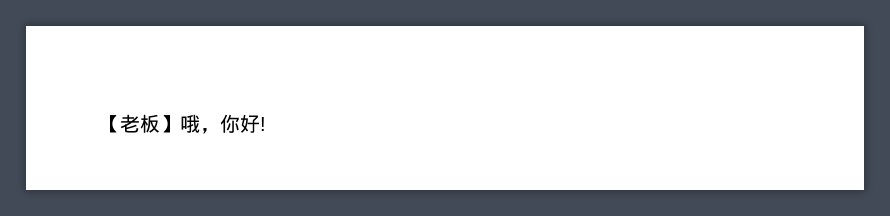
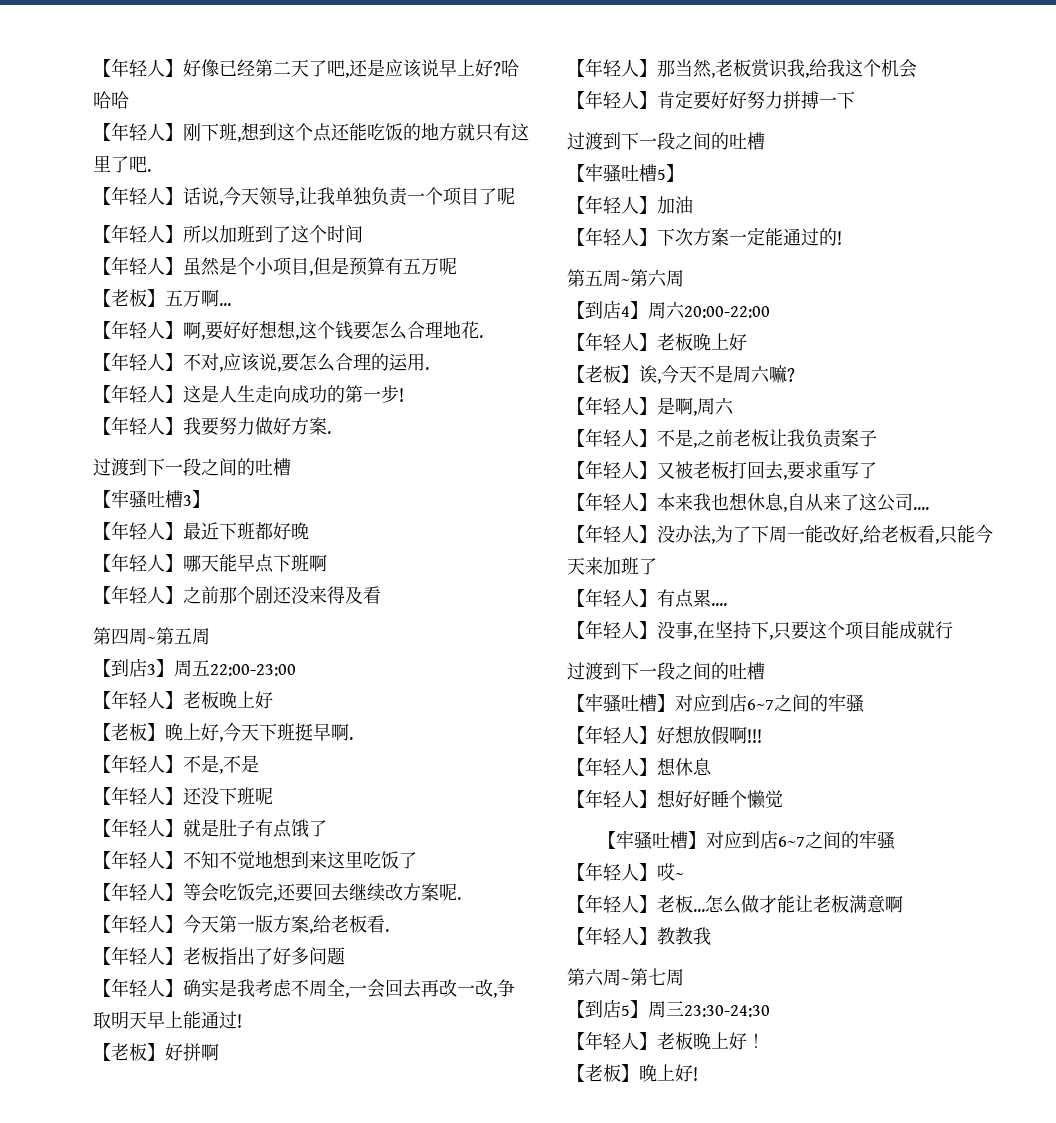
- 【老板】哦，你好!
+ 【年轻人】好像已经第二天了吧,还是应该说早上好?哈哈哈
+ 【年轻人】刚下班,想到这个点还能吃饭的地方就只有这里了吧.
+ 【年轻人】话说,今天领导,让我单独负责一个项目了呢
+ 【年轻人】所以加班到了这个时间
+ 【年轻人】虽然是个小项目,但是预算有五万呢
+ 【老板】五万啊...
+ 【年轻人】啊,要好好想想,这个钱要怎么合理地花.
+ 【年轻人】不对,应该说,要怎么合理的运用.
+ 【年轻人】这是人生走向成功的第一步!
+ 【年轻人】我要努力做好方案.
+ 过渡到下一段之间的吐槽
+ 【牢骚吐槽3】
+ 【年轻人】最近下班都好晚
+ 【年轻人】哪天能早点下班啊
+ 【年轻人】之前那个剧还没来得及看
+ 第四周~第五周
+ 【到店3】周五22:00-23:00
+ 【年轻人】老板晚上好
+ 【老板】晚上好,今天下班挺早啊.
+ 【年轻人】不是,不是
+ 【年轻人】还没下班呢
+ 【年轻人】就是肚子有点饿了
+ 【年轻人】不知不觉地想到来这里吃饭了
+ 【年轻人】等会吃饭完,还要回去继续改方案呢.
+ 【年轻人】今天第一版方案,给老板看.
+ 【年轻人】老板指出了好多问题
+ 【年轻人】确实是我考虑不周全,一会回去再改一改,争取明天早上能通过!
+ 【老板】好拼啊
+ 【年轻人】那当然,老板赏识我,给我这个机会
+ 【年轻人】肯定要好好努力拼搏一下
+ 过渡到下一段之间的吐槽
+ 【牢骚吐槽5】
+ 【年轻人】加油
+ 【年轻人】下次方案一定能通过的!
+ 第五周~第六周
+ 【到店4】周六20:00-22:00
+ 【年轻人】老板晚上好
+ 【老板】诶,今天不是周六嘛?
+ 【年轻人】是啊,周六
+ 【年轻人】不是,之前老板让我负责案子
+ 【年轻人】又被老板打回去,要求重写了
+ 【年轻人】本来我也想休息,自从来了这公司....
+ 【年轻人】没办法,为了下周一能改好,给老板看,只能今天来加班了
+ 【年轻人】有点累....
+ 【年轻人】没事,在坚持下,只要这个项目能成就行
+ 过渡到下一段之间的吐槽
+ 【牢骚吐槽】对应到店6~7之间的牢骚
+ 【年轻人】好想放假啊!!!
+ 【年轻人】想休息
+ 【年轻人】想好好睡个懒觉
+ 【牢骚吐槽】对应到店6~7之间的牢骚
+ 【年轻人】哎~
+ 【年轻人】老板...怎么做才能让老板满意啊
+ 【年轻人】教教我
+ 第六周~第七周
+ 【到店5】周三23:30-24:30
+ 【年轻人】老板晚上好！
+ 【老板】晚上好!

